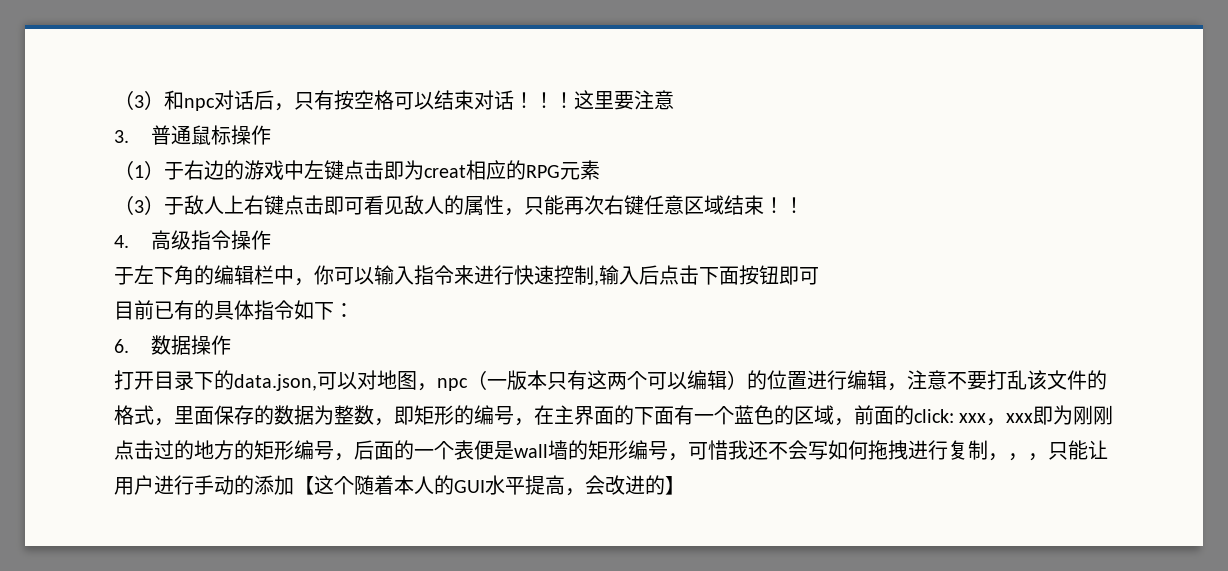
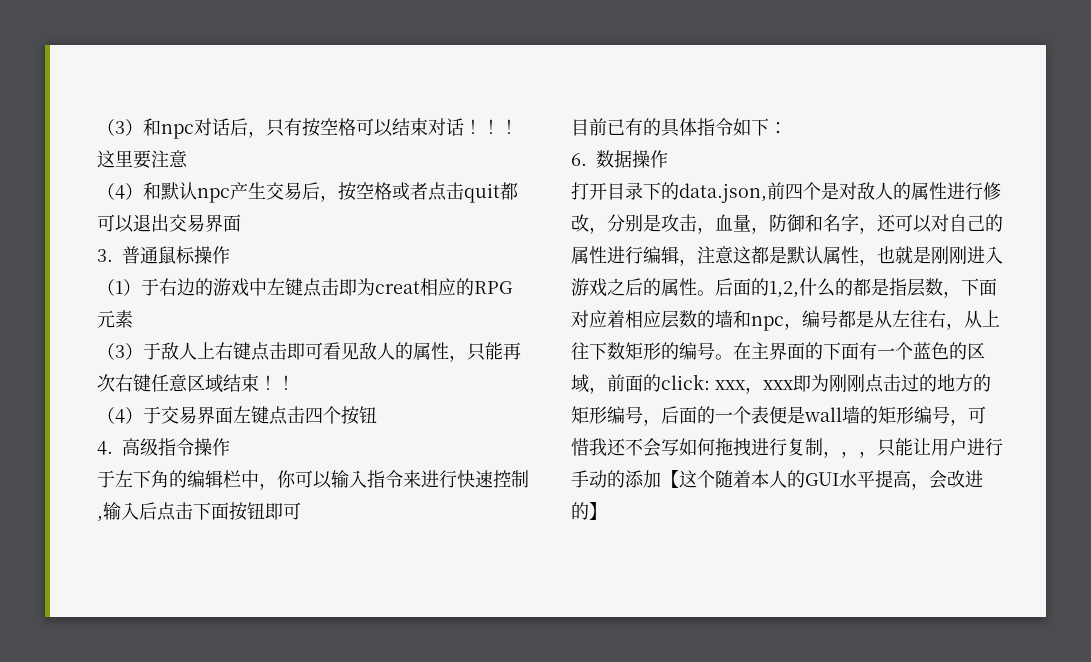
+ （4）和默认npc产生交易后，按空格或者点击quit都可以退出交易界面
+ （4）于交易界面左键点击四个按钮
- 打开目录下的data.json,可以对地图，npc（一版本只有这两个可以编辑）的位置进行编辑，注意不要打乱该文件的格式，里面保存的数据为整数，即矩形的编号，在主界面的下面有一个蓝色的区域，前面的click:
+ 打开目录下的data.json,前四个是对敌人的属性进行修改，分别是攻击，血量，防御和名字，还可以对自己的属性进行编辑，注意这都是默认属性，也就是刚刚进入游戏之后的属性。后面的1,2,什么的都是指层数，下面对应着相应层数的墙和npc，编号都是从左往右，从上往下数矩形的编号。在主界面的下面有一个蓝色的区域，前面的click:

